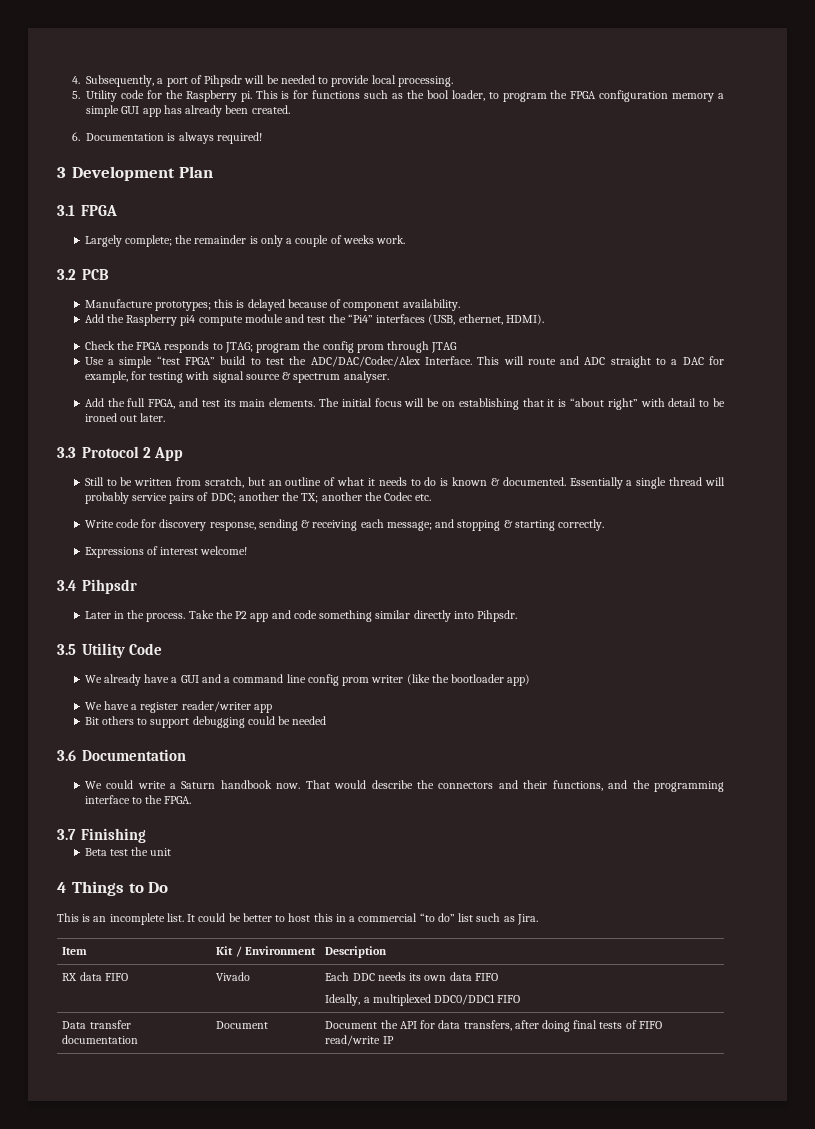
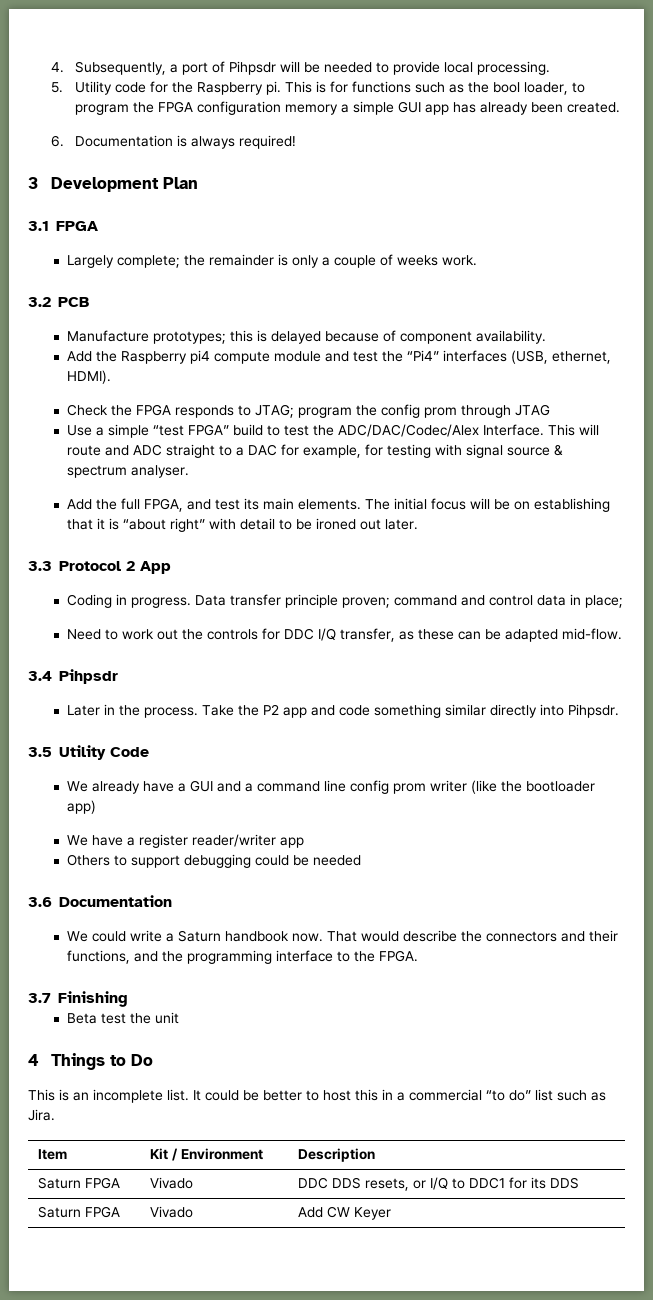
- Still to be written from scratch, but an outline of what it needs to do is known & documented. Essentially a single thread will probably service pairs of DDC; another the TX; another the Codec etc.
- Write code for discovery response, sending & receiving each message; and stopping & starting correctly.
- Expressions of interest welcome!
+ Coding in progress. Data transfer principle proven; command and control data in place;
+ Need to work out the controls for DDC I/Q transfer, as these can be adapted mid-flow.
- Bit others to support debugging could be needed
+ Others to support debugging could be needed
- RX data FIFO | Vivado | Each DDC needs its own data FIFO
- Ideally, a multiplexed DDC0/DDC1 FIFO
- Data transfer documentation | Document | Document the API for data transfers, after doing final tests of FIFO read/write IP
+ Saturn FPGA | Vivado | DDC DDS resets, or I/Q to DDC1 for its DDS
+ Saturn FPGA | Vivado | Add CW Keyer

